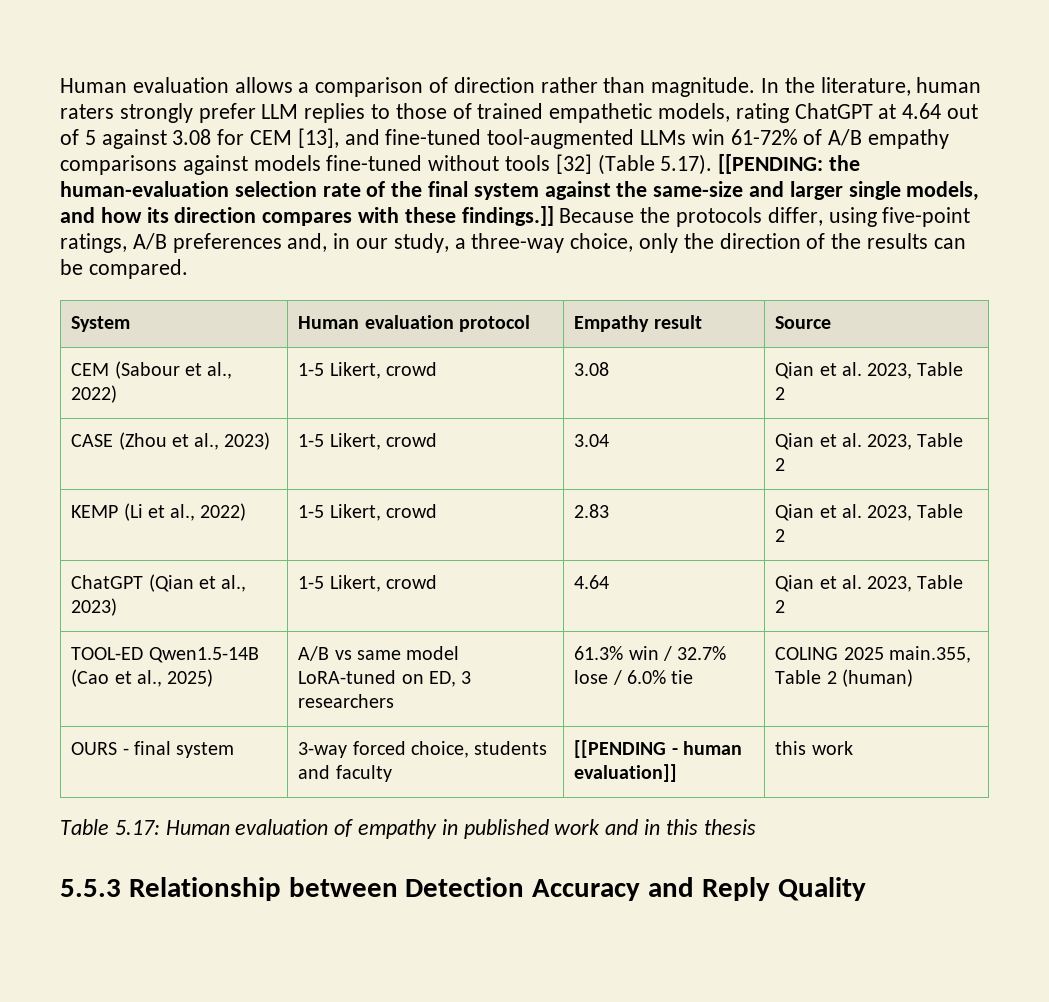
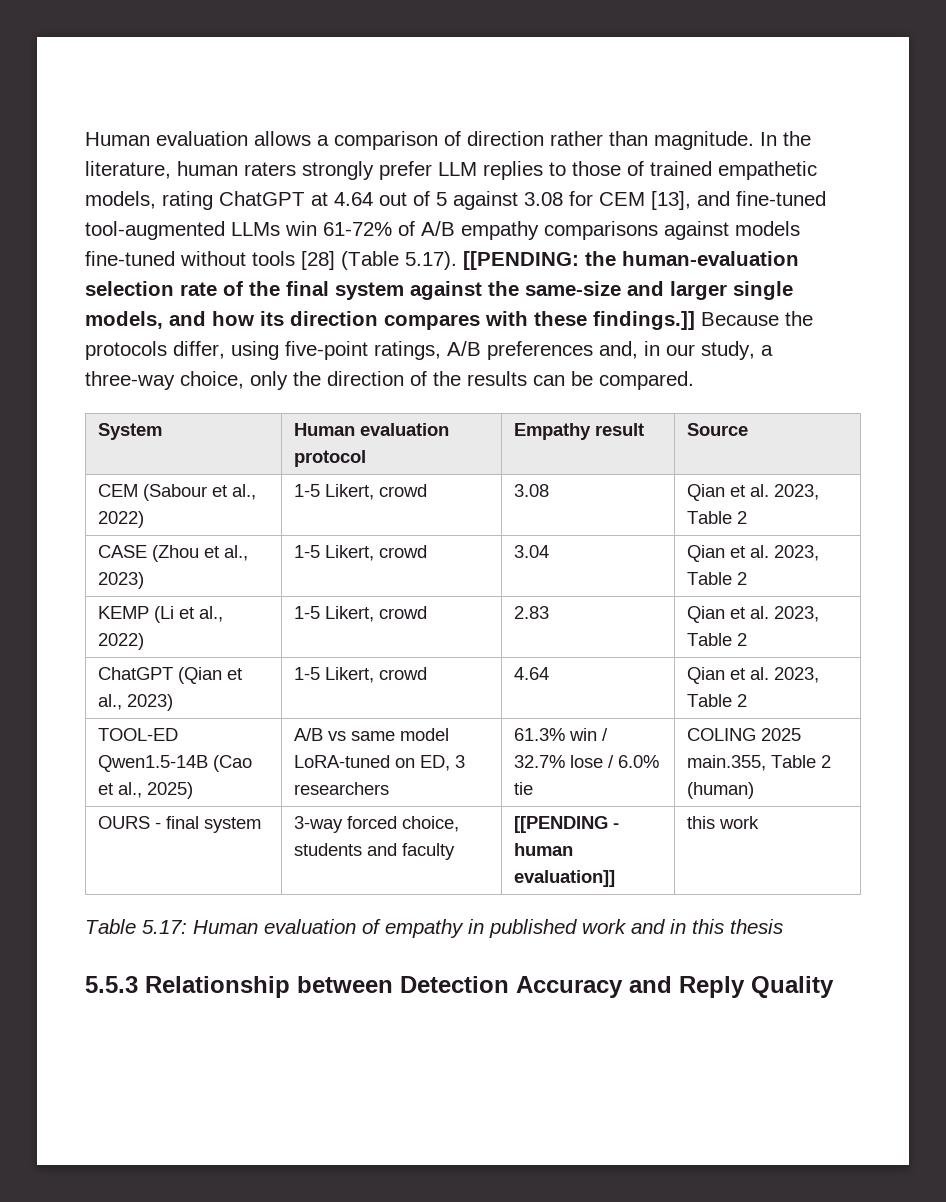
- In the literature, human raters strongly prefer LLM replies to those of trained empathetic models, rating ChatGPT at 4.64 out of 5 against 3.08 for CEM [13], and fine-tuned tool-augmented LLMs win 61-72% of A/B empathy comparisons against models fine-tuned without tools [32] (Table 5.17). [[PENDING:
+ In the literature, human raters strongly prefer LLM replies to those of trained empathetic models, rating ChatGPT at 4.64 out of 5 against 3.08 for CEM [13], and fine-tuned tool-augmented LLMs win 61-72% of A/B empathy comparisons against models fine-tuned without tools [28] (Table 5.17). [[PENDING:

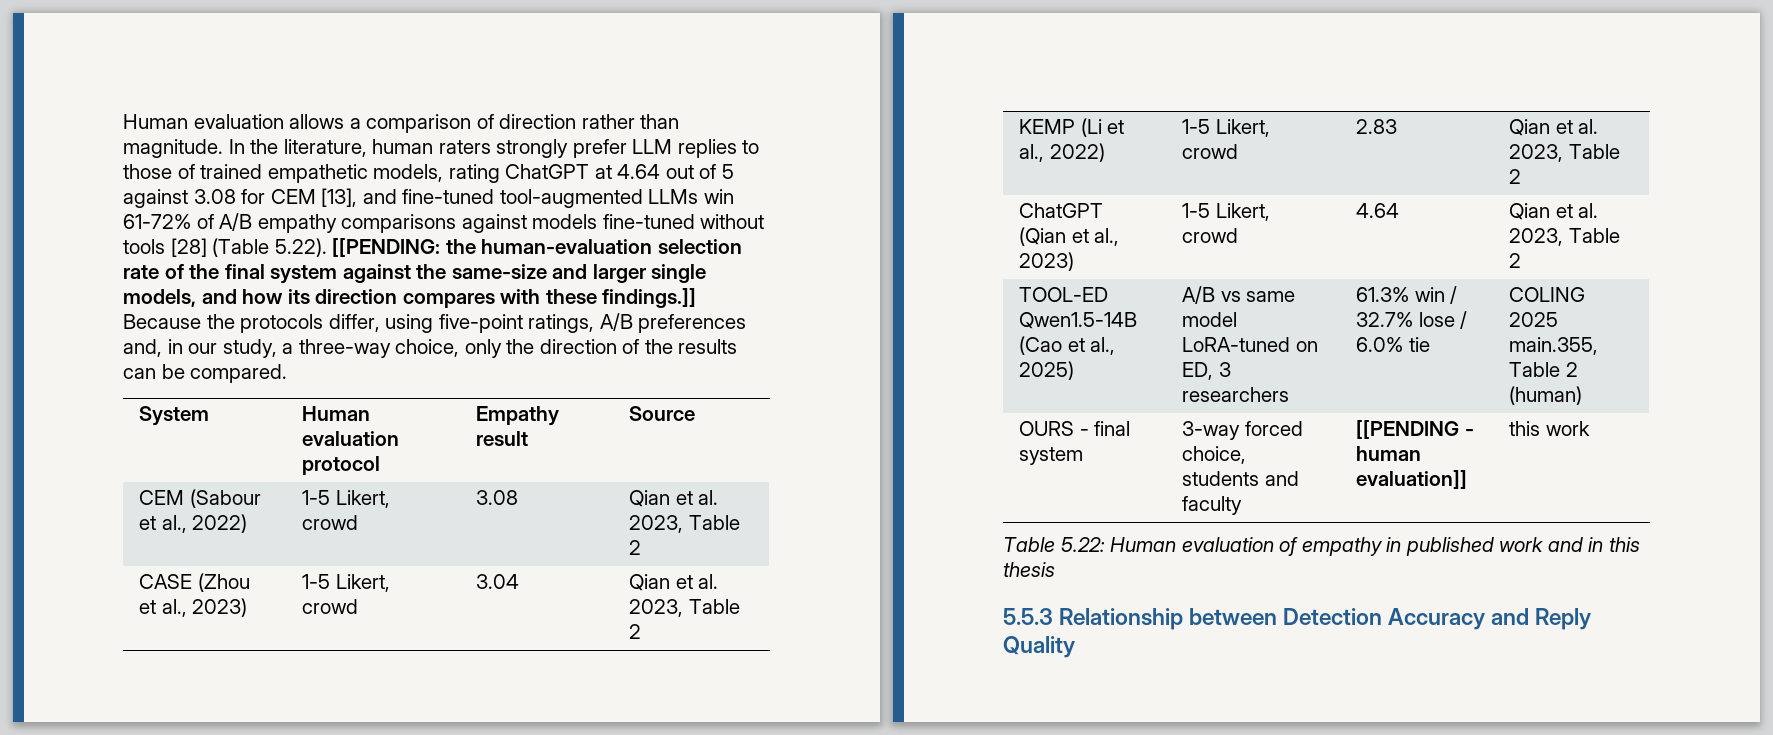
- In the literature, human raters strongly prefer LLM replies to those of trained empathetic models, rating ChatGPT at 4.64 out of 5 against 3.08 for CEM [13], and fine-tuned tool-augmented LLMs win 61-72% of A/B empathy comparisons against models fine-tuned without tools [28] (Table 5.17). [[PENDING:
+ In the literature, human raters strongly prefer LLM replies to those of trained empathetic models, rating ChatGPT at 4.64 out of 5 against 3.08 for CEM [13], and fine-tuned tool-augmented LLMs win 61-72% of A/B empathy comparisons against models fine-tuned without tools [28] (Table 5.22). [[PENDING:
- Table 5.17: Human evaluation of empathy in published work and in this thesis
+ Table 5.22: Human evaluation of empathy in published work and in this thesis

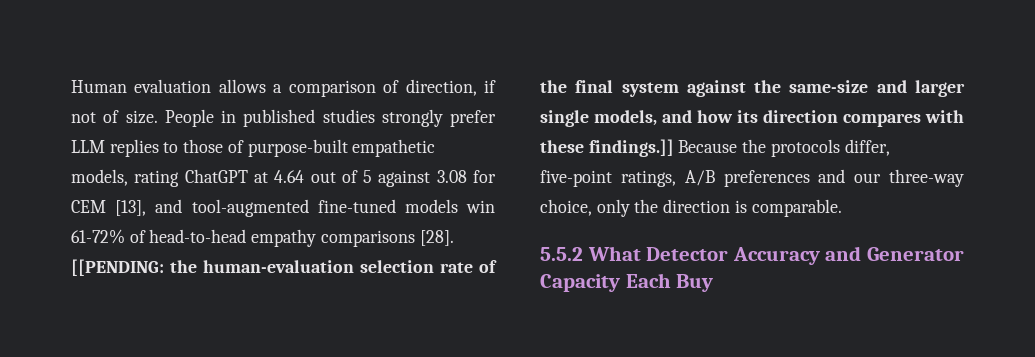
- Human evaluation allows a comparison of direction rather than magnitude. In the literature, human raters strongly prefer LLM replies to those of trained empathetic models, rating ChatGPT at 4.64 out of 5 against 3.08 for CEM [13], and fine-tuned tool-augmented LLMs win 61-72% of A/B empathy comparisons against models fine-tuned without tools [28] (Table 5.22). [[PENDING: the human-evaluation selection rate of the final system against the same-size and larger single models, and how its direction compares with these findings.]]
+ Human evaluation allows a comparison of direction, if not of size. People in published studies strongly prefer LLM replies to those of purpose-built empathetic models, rating ChatGPT at 4.64 out of 5 against 3.08 for CEM [13], and tool-augmented fine-tuned models win 61-72% of head-to-head empathy comparisons [28]. [[PENDING: the human-evaluation selection rate of the final system against the same-size and larger single models, and how its direction compares with these findings.]]
- Because the protocols differ, using five-point ratings, A/B preferences and, in our study, a three-way choice, only the direction of the results can be compared.
- System | Human evaluation protocol | Empathy result | Source
- CEM (Sabour et al., 2022) | 1-5 Likert, crowd | 3.08 | Qian et al. 2023, Table 2
- CASE (Zhou et al., 2023) | 1-5 Likert, crowd | 3.04 | Qian et al. 2023, Table 2
- KEMP (Li et al., 2022) | 1-5 Likert, crowd | 2.83 | Qian et al. 2023, Table 2
- ChatGPT (Qian et al., 2023) | 1-5 Likert, crowd | 4.64 | Qian et al. 2023, Table 2
- TOOL-ED Qwen1.5-14B (Cao et al., 2025) | A/B vs same model LoRA-tuned on ED, 3 researchers | 61.3% win / 32.7% lose / 6.0% tie | COLING 2025 main.355, Table 2 (human)
- OURS - final system | 3-way forced choice, students and faculty | [[PENDING - human evaluation]] | this work
- Table 5.22: Human evaluation of empathy in published work and in this thesis
- 5.5.3 Relationship between Detection Accuracy and Reply Quality
+ Because the protocols differ, five-point ratings, A/B preferences and our three-way choice, only the direction is comparable.
+ 5.5.2 What Detector Accuracy and Generator Capacity Each Buy

